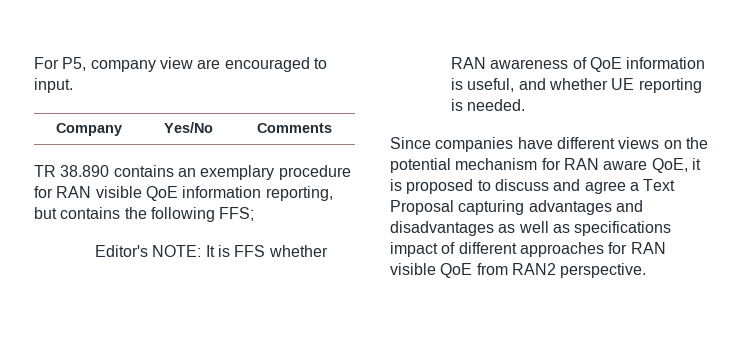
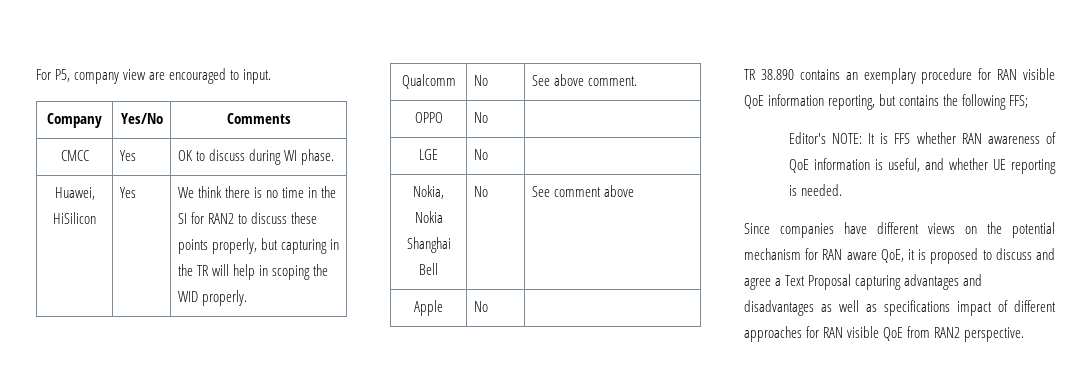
+ CMCC | Yes | OK to discuss during WI phase.
+ Huawei, HiSilicon | Yes | We think there is no time in the SI for RAN2 to discuss these points properly, but capturing in the TR will help in scoping the WID properly.
+ Qualcomm | No | See above comment.
+ OPPO | No |
+ LGE | No |
+ Nokia, Nokia Shanghai Bell | No | See comment above
+ Apple | No |

